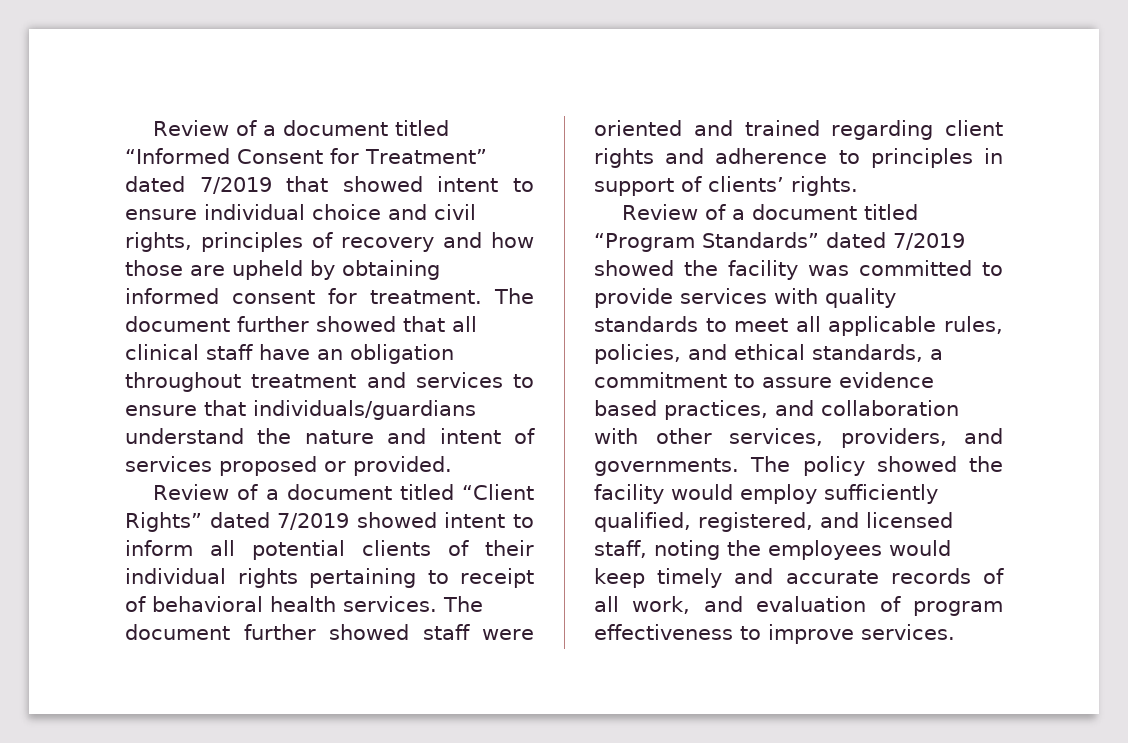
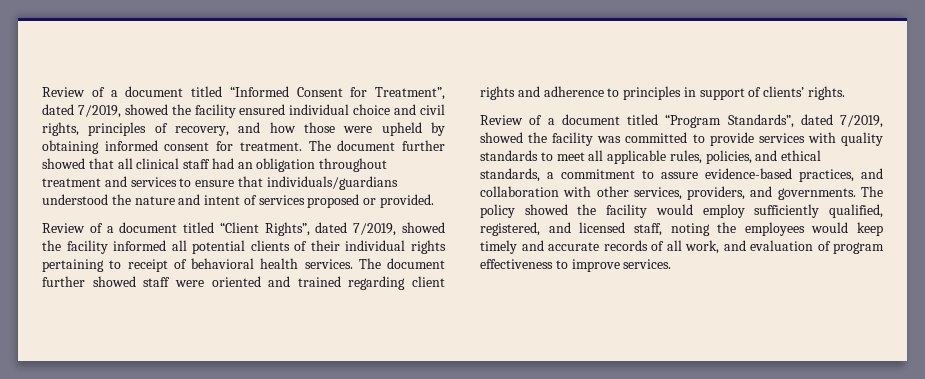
- Review of a document titled “Informed Consent for Treatment” dated 7/2019 that showed intent to ensure individual choice and civil rights, principles of recovery and how those are upheld by obtaining informed consent for treatment.
+ Review of a document titled “Informed Consent for Treatment”, dated 7/2019, showed the facility ensured individual choice and civil rights, principles of recovery, and how those were upheld by obtaining informed consent for treatment.
- The document further showed that all clinical staff have an obligation throughout treatment and services to ensure that individuals/guardians understand the nature and intent of services proposed or provided.
+ The document further showed that all clinical staff had an obligation throughout treatment and services to ensure that individuals/guardians understood the nature and intent of services proposed or provided.
- Review of a document titled “Client Rights” dated 7/2019 showed intent to inform all potential clients of their individual rights pertaining to receipt of behavioral health services.
+ Review of a document titled “Client Rights”, dated 7/2019, showed the facility informed all potential clients of their individual rights pertaining to receipt of behavioral health services.
- Review of a document titled “Program Standards” dated 7/2019 showed the facility was committed to provide services with quality standards to meet all applicable rules, policies, and ethical standards, a commitment to assure evidence based practices, and collaboration with other services, providers, and governments.
+ Review of a document titled “Program Standards”, dated 7/2019, showed the facility was committed to provide services with quality standards to meet all applicable rules, policies, and ethical standards, a commitment to assure evidence-based practices, and collaboration with other services, providers, and governments.

